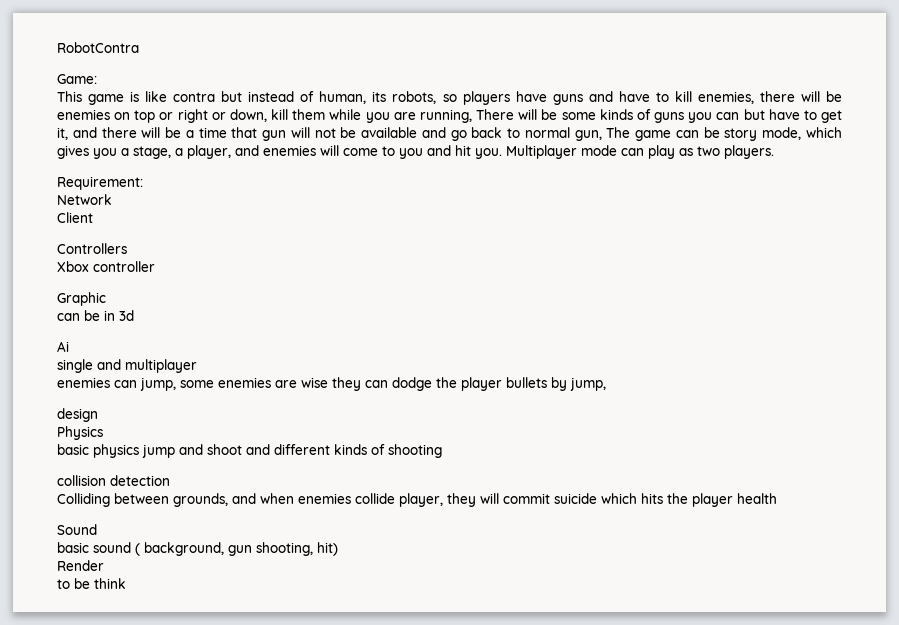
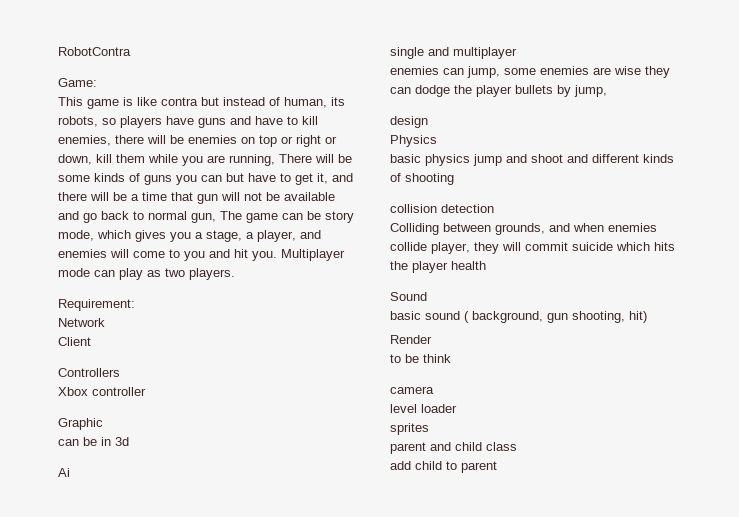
+ camera
+ level loader
+ sprites
+ parent and child class
+ add child to parent

